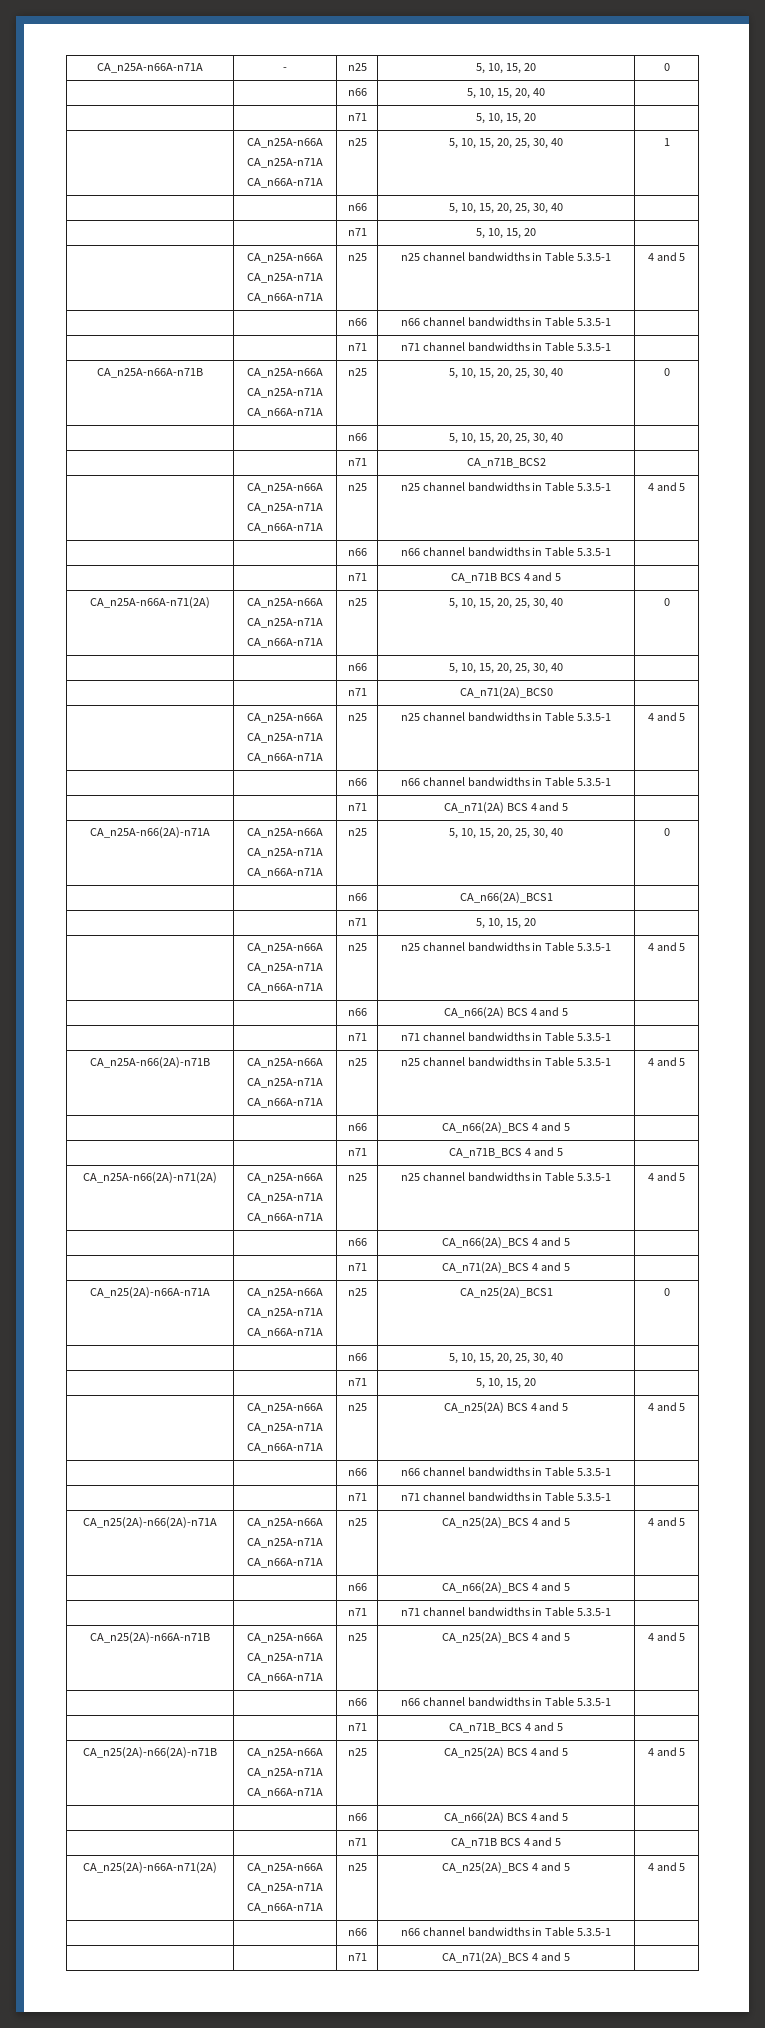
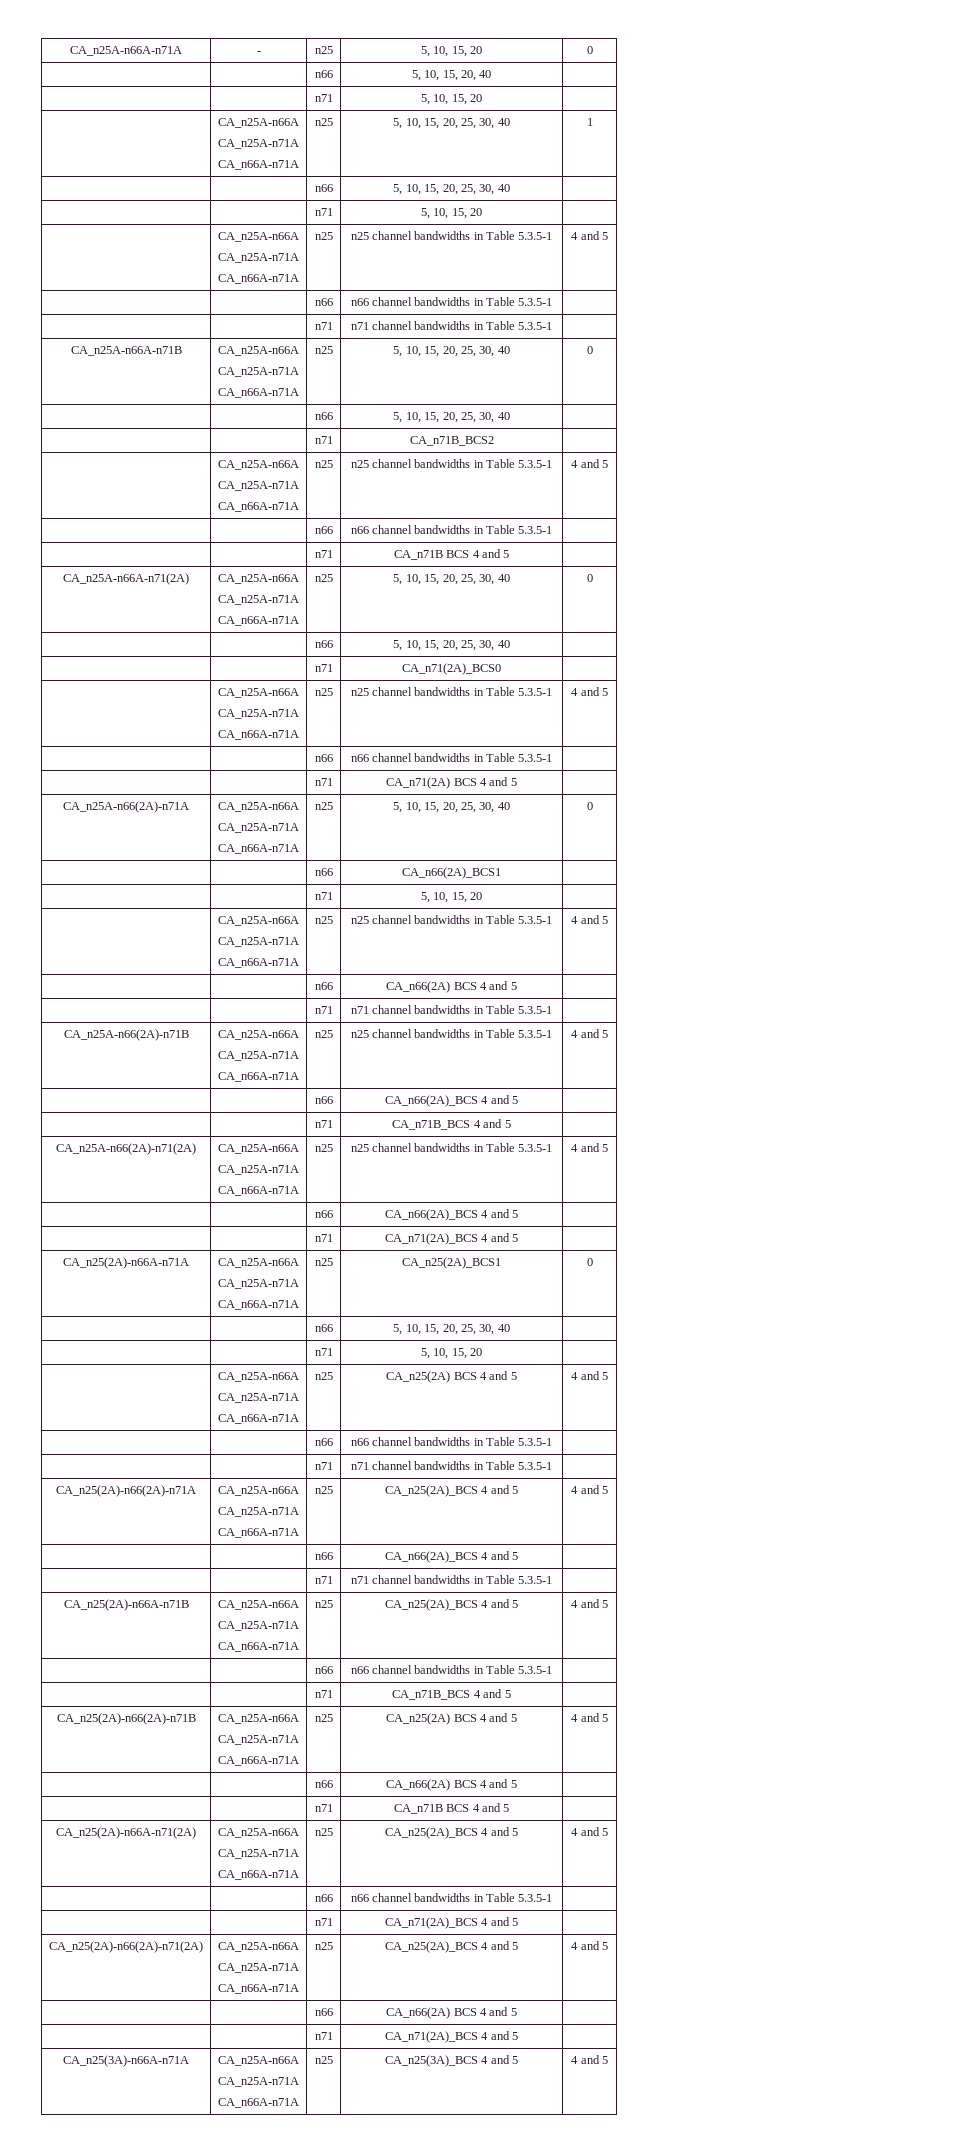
+ CA_n25(2A)-n66(2A)-n71(2A) | CA_n25A-n66A
+ CA_n25A-n71A
+ CA_n66A-n71A | n25 | CA_n25(2A)_BCS 4 and 5 | 4 and 5
+ | | n66 | CA_n66(2A) BCS 4 and 5 |
+ | | n71 | CA_n71(2A)_BCS 4 and 5 |
+ CA_n25(3A)-n66A-n71A | CA_n25A-n66A
+ CA_n25A-n71A
+ CA_n66A-n71A | n25 | CA_n25(3A)_BCS 4 and 5 | 4 and 5

